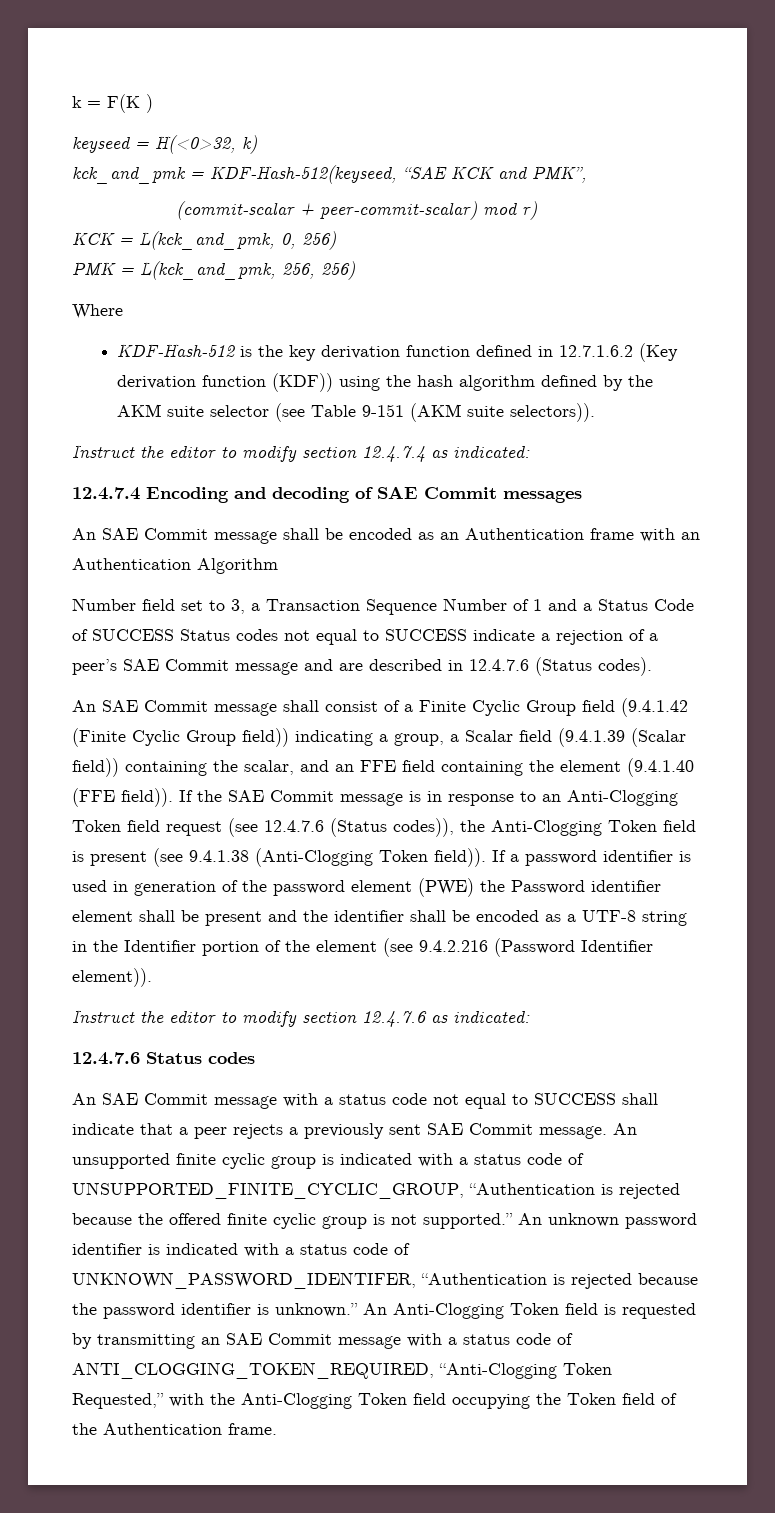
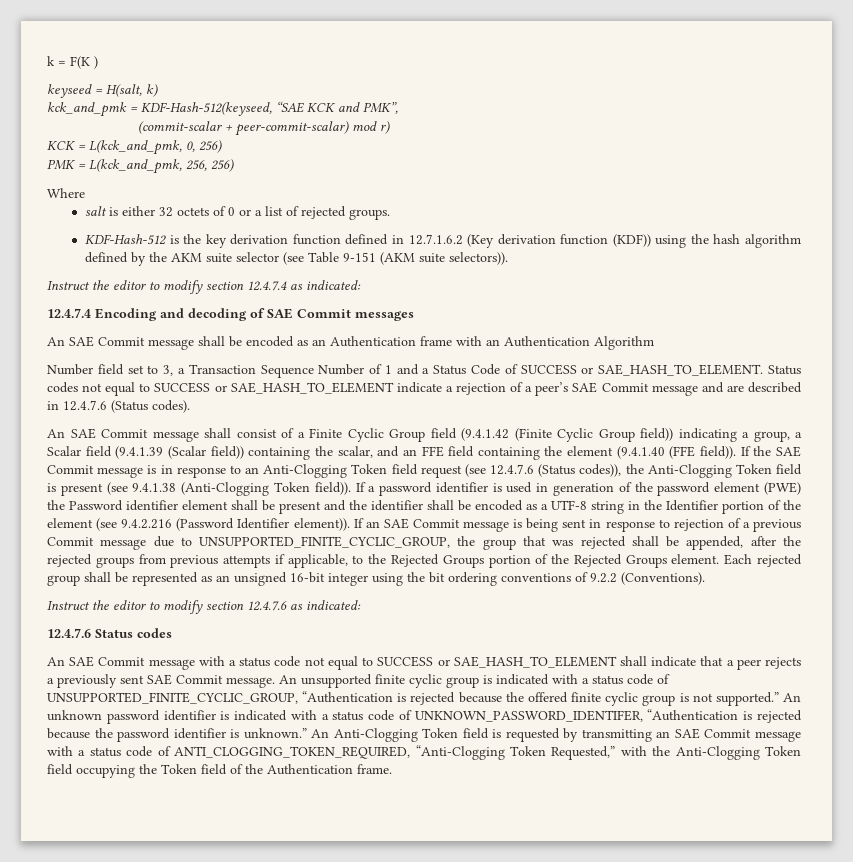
- keyseed = H(<0>32, k)
+ keyseed = H(salt, k)
+ salt is either 32 octets of 0 or a list of rejected groups.
- Number field set to 3, a Transaction Sequence Number of 1 and a Status Code of SUCCESS Status codes not equal to SUCCESS indicate a rejection of a peer’s SAE Commit message and are described in 12.4.7.6 (Status codes).
+ Number field set to 3, a Transaction Sequence Number of 1 and a Status Code of SUCCESS or SAE_HASH_TO_ELEMENT. Status codes not equal to SUCCESS or SAE_HASH_TO_ELEMENT indicate a rejection of a peer’s SAE Commit message and are described in 12.4.7.6 (Status codes).
+ If an SAE Commit message is being sent in response to rejection of a previous Commit message due to UNSUPPORTED_FINITE_CYCLIC_GROUP, the group that was rejected shall be appended, after the rejected groups from previous attempts if applicable, to the Rejected Groups portion of the Rejected Groups element. Each rejected group shall be represented as an unsigned 16-bit integer using the bit ordering conventions of 9.2.2 (Conventions).
- An SAE Commit message with a status code not equal to SUCCESS shall indicate that a peer rejects a previously sent SAE Commit message.
+ An SAE Commit message with a status code not equal to SUCCESS or SAE_HASH_TO_ELEMENT shall indicate that a peer rejects a previously sent SAE Commit message.

